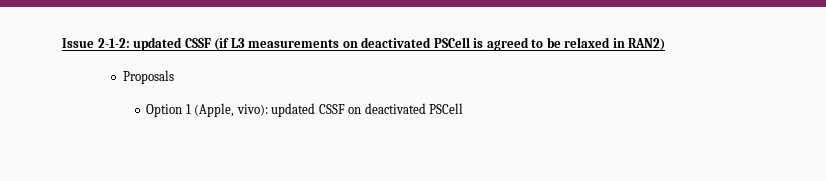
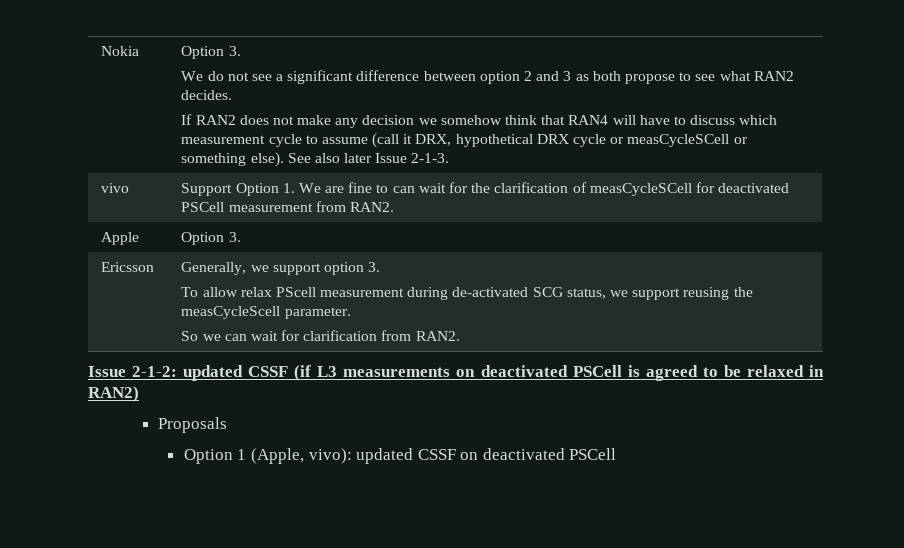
+ Nokia | Option 3.
+ We do not see a significant difference between option 2 and 3 as both propose to see what RAN2 decides.
+ If RAN2 does not make any decision we somehow think that RAN4 will have to discuss which measurement cycle to assume (call it DRX, hypothetical DRX cycle or measCycleSCell or something else). See also later Issue 2-1-3.
+ vivo | Support Option 1. We are fine to can wait for the clarification of measCycleSCell for deactivated PSCell measurement from RAN2.
+ Apple | Option 3.
+ Ericsson | Generally, we support option 3.
+ To allow relax PScell measurement during de-activated SCG status, we support reusing the measCycleScell parameter.
+ So we can wait for clarification from RAN2.

